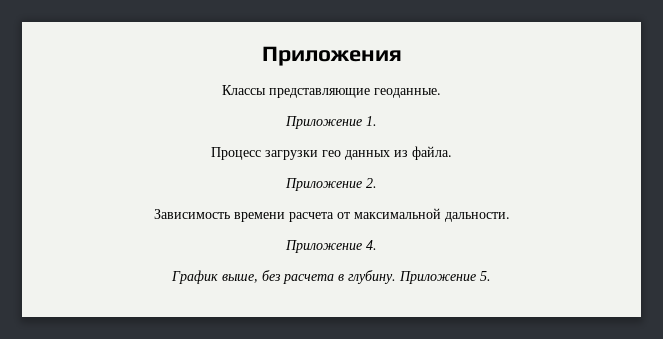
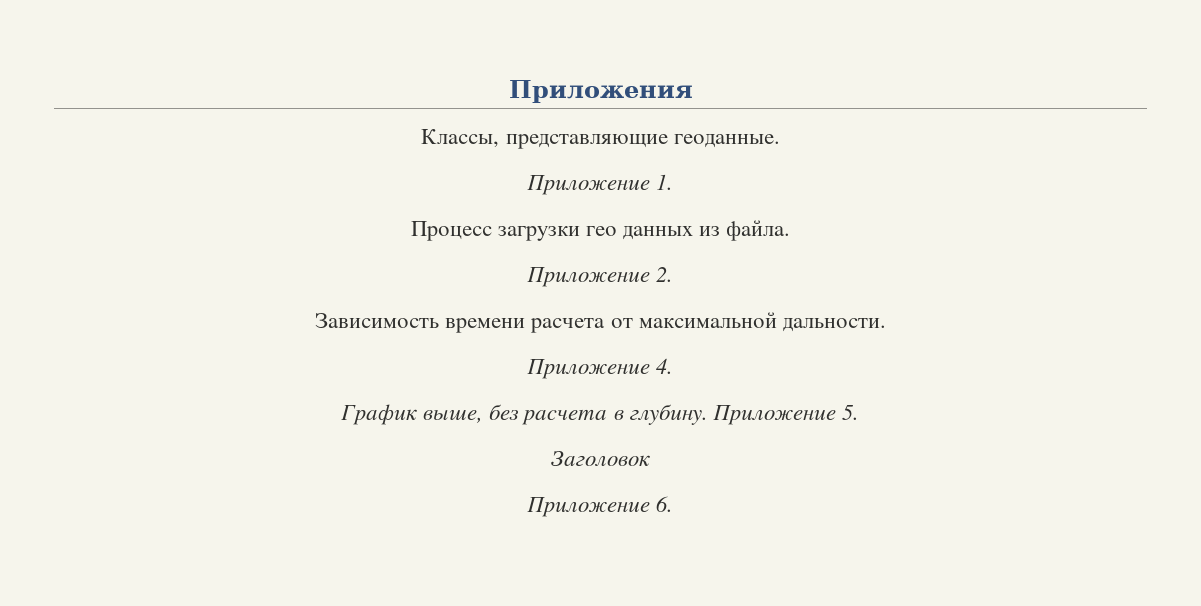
- Классы представляющие геоданные.
+ Классы, представляющие геоданные.
+ Заголовок
+ Приложение 6.

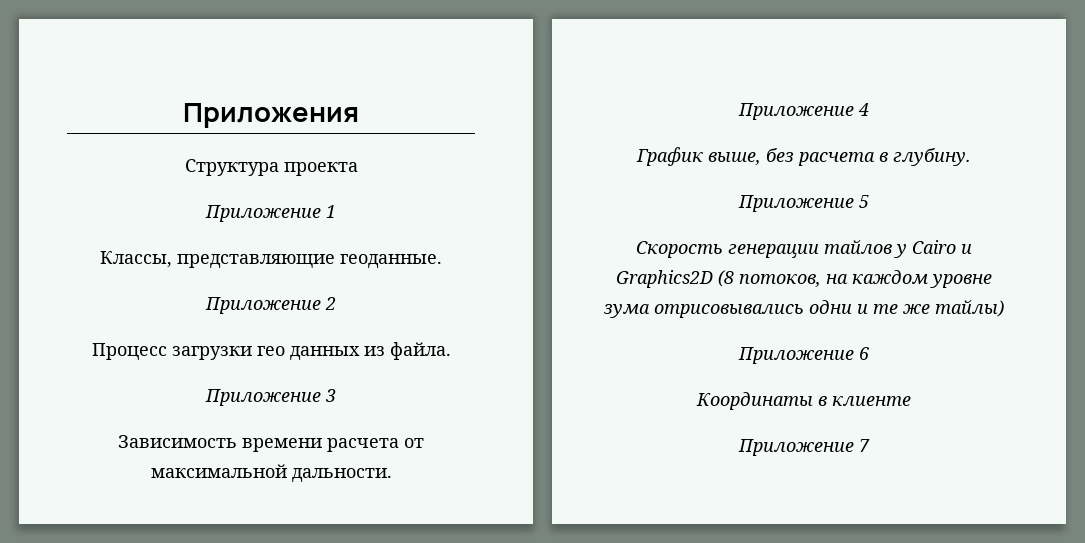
+ Структура проекта
+ Приложение 1
- Приложение 1.
+ Приложение 2
- Приложение 2.
+ Приложение 3
- Приложение 4.
+ Приложение 4
- График выше, без расчета в глубину. Приложение 5.
- Заголовок
- Приложение 6.
+ График выше, без расчета в глубину.
+ Приложение 5
+ Скорость генерации тайлов у Cairo и Graphics2D (8 потоков, на каждом уровне зума отрисовывались одни и те же тайлы)
+ Приложение 6
+ Координаты в клиенте
+ Приложение 7

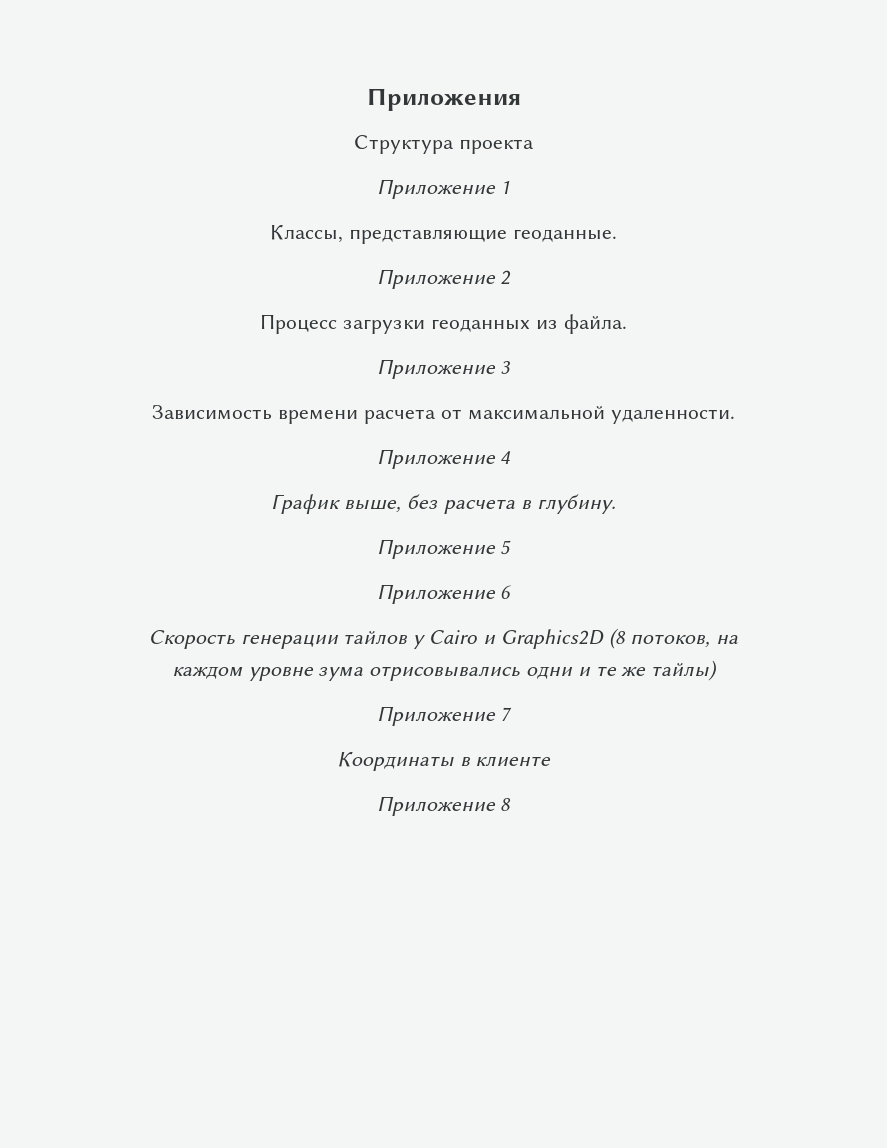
- Процесс загрузки гео данных из файла.
+ Процесс загрузки геоданных из файла.
- Зависимость времени расчета от максимальной дальности.
+ Зависимость времени расчета от максимальной удаленности.
+ Приложение 6
- Приложение 6
+ Приложение 7
- Приложение 7
+ Приложение 8

